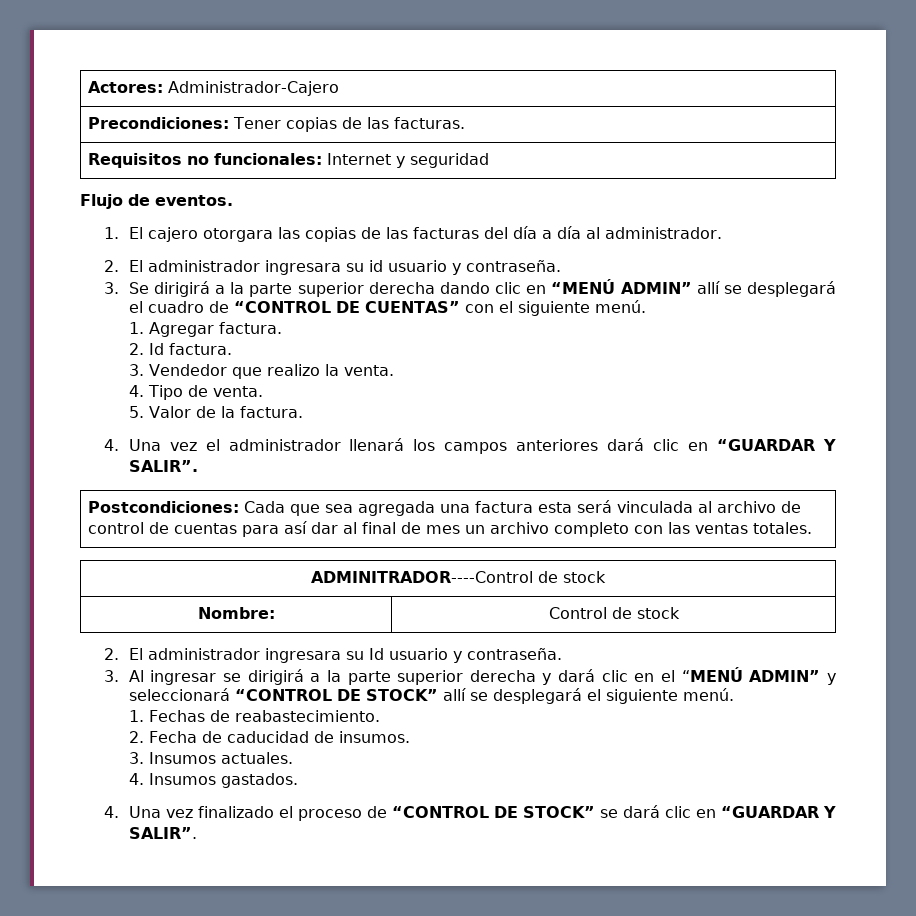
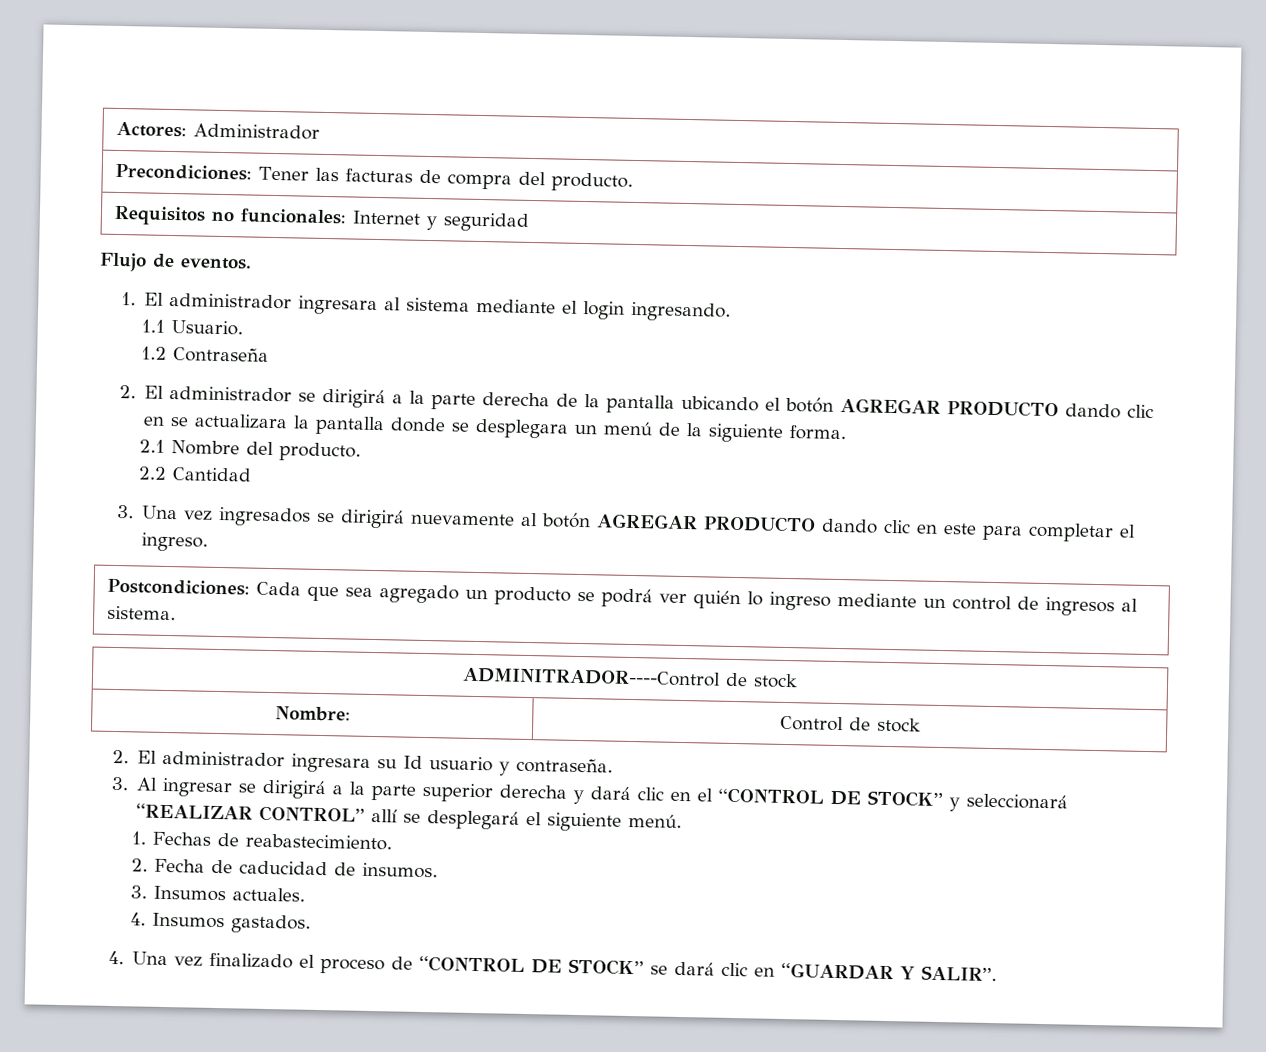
- Actores: Administrador-Cajero
+ Actores: Administrador
- Precondiciones: Tener copias de las facturas.
+ Precondiciones: Tener las facturas de compra del producto.
- 1. El cajero otorgara las copias de las facturas del día a día al administrador.
- 2. El administrador ingresara su id usuario y contraseña.
- 3. Se dirigirá a la parte superior derecha dando clic en “MENÚ ADMIN” allí se desplegará el cuadro de “CONTROL DE CUENTAS” con el siguiente menú.
- 1. Agregar factura.
- 2. Id factura.
- 3. Vendedor que realizo la venta.
- 4. Tipo de venta.
- 5. Valor de la factura.
- 4. Una vez el administrador llenará los campos anteriores dará clic en “GUARDAR Y SALIR”.
- Postcondiciones: Cada que sea agregada una factura esta será vinculada al archivo de control de cuentas para así dar al final de mes un archivo completo con las ventas totales.
+ 1. El administrador ingresara al sistema mediante el login ingresando.
+ 1.1 Usuario.
+ 1.2 Contraseña
+ 2. El administrador se dirigirá a la parte derecha de la pantalla ubicando el botón AGREGAR PRODUCTO dando clic en se actualizara la pantalla donde se desplegara un menú de la siguiente forma.
+ 2.1 Nombre del producto.
+ 2.2 Cantidad
+ 3. Una vez ingresados se dirigirá nuevamente al botón AGREGAR PRODUCTO dando clic en este para completar el ingreso.
+ Postcondiciones: Cada que sea agregado un producto se podrá ver quién lo ingreso mediante un control de ingresos al sistema.
- 3. Al ingresar se dirigirá a la parte superior derecha y dará clic en el “MENÚ ADMIN” y seleccionará “CONTROL DE STOCK” allí se desplegará el siguiente menú.
+ 3. Al ingresar se dirigirá a la parte superior derecha y dará clic en el “CONTROL DE STOCK” y seleccionará “REALIZAR CONTROL” allí se desplegará el siguiente menú.

